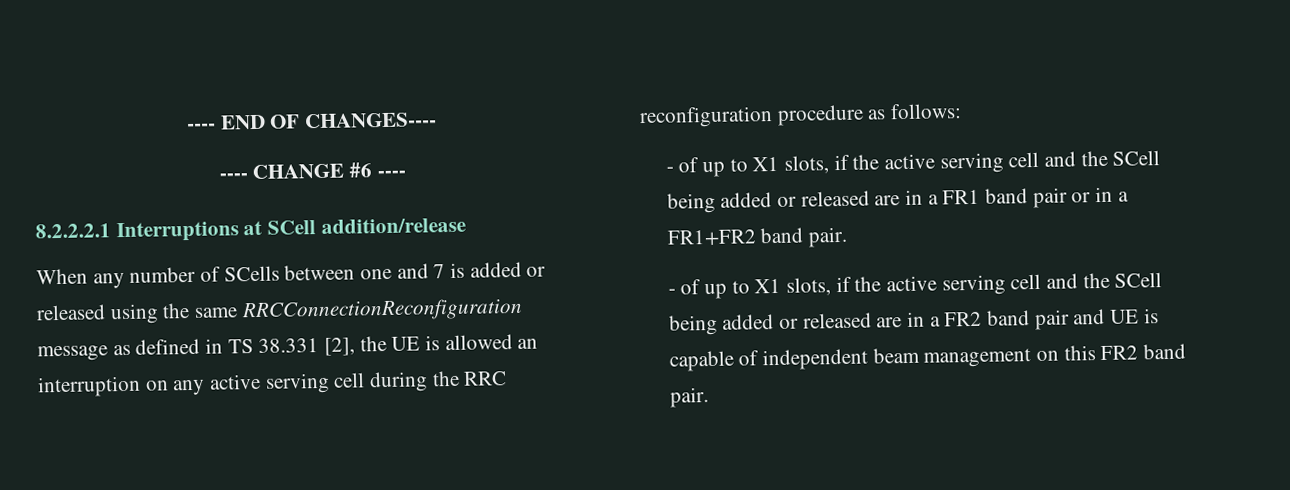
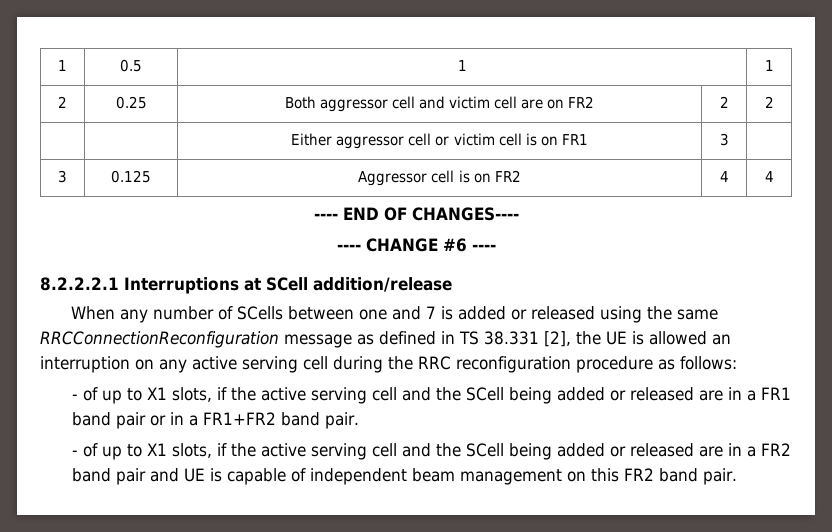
+ 1 | 0.5 | 1 | 1
+ 2 | 0.25 | Both aggressor cell and victim cell are on FR2 | 2 | 2
+ | | Either aggressor cell or victim cell is on FR1 | 3 |
+ 3 | 0.125 | Aggressor cell is on FR2 | 4 | 4

